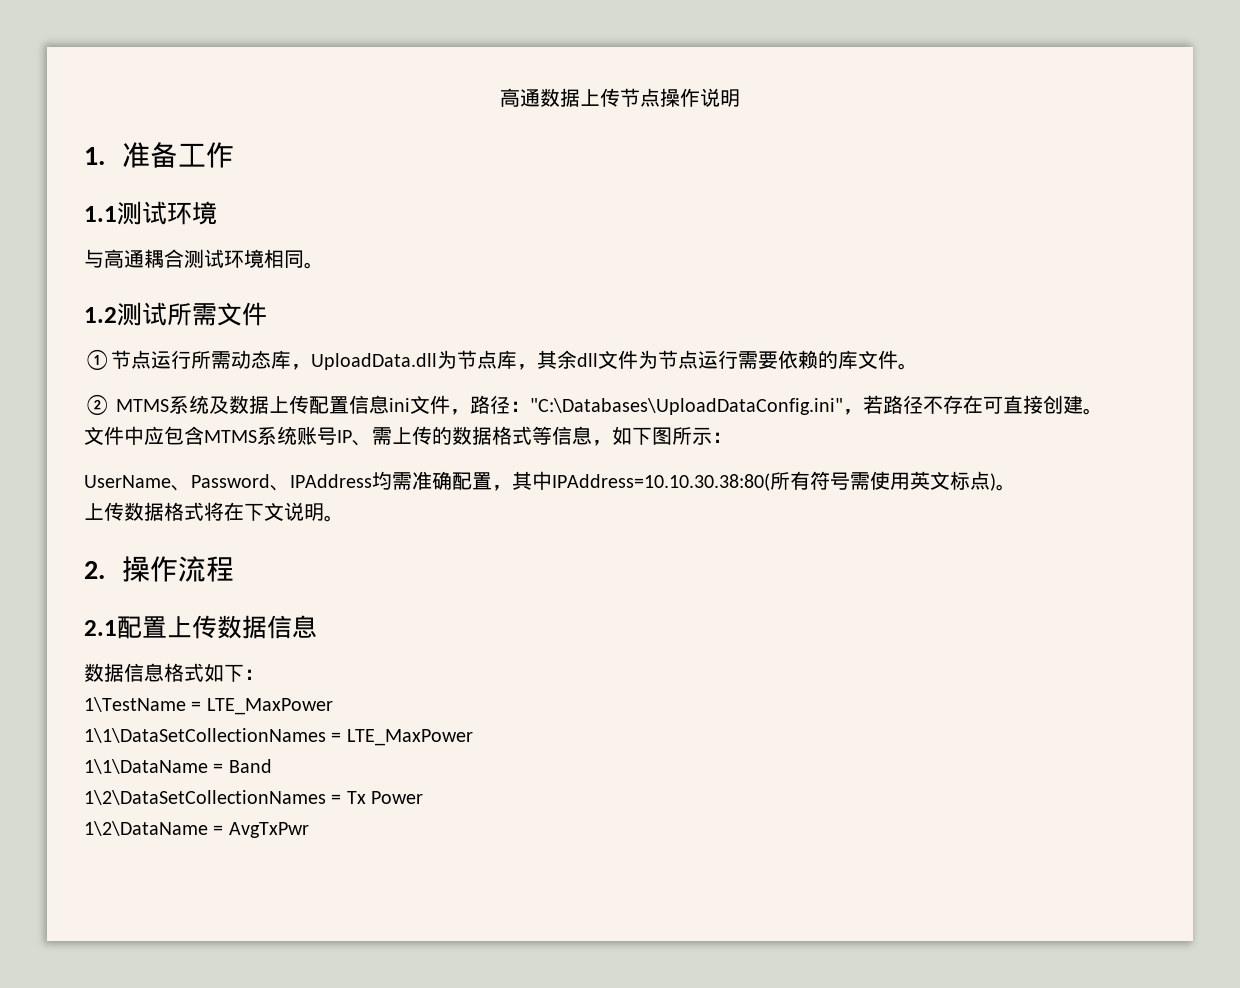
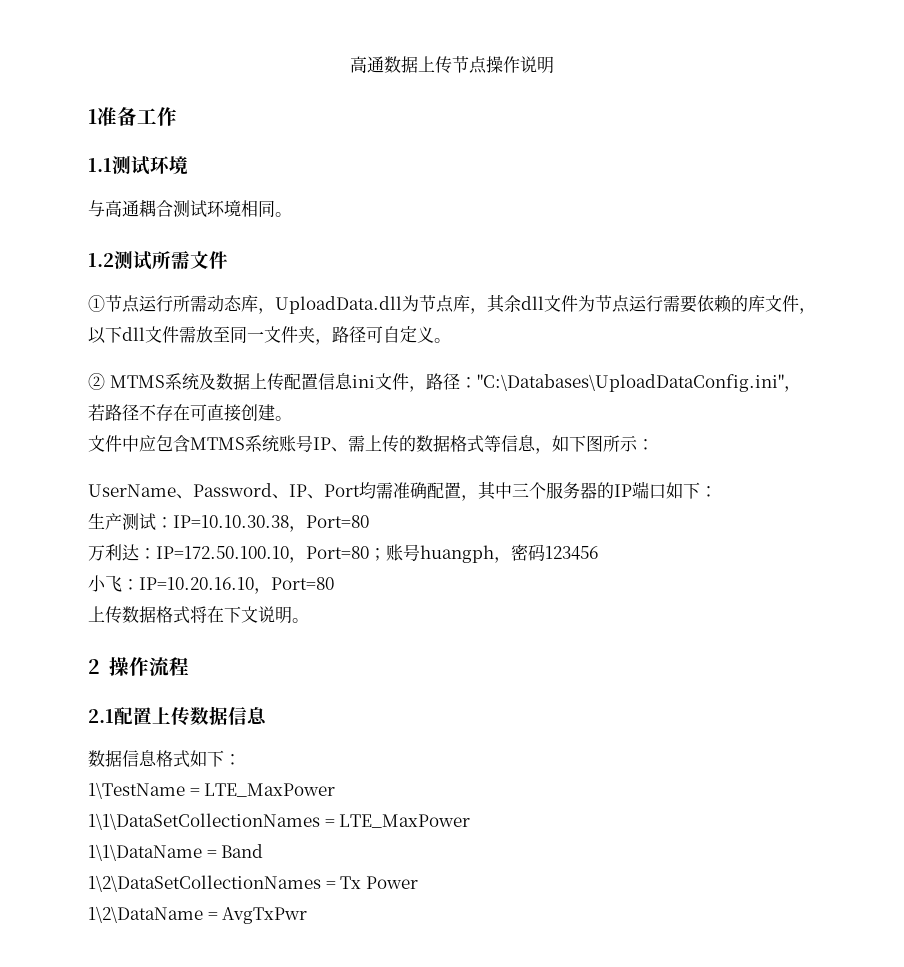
- 1.准备工作
+ 1准备工作
- ①节点运行所需动态库，UploadData.dll为节点库，其余dll文件为节点运行需要依赖的库文件。
+ ①节点运行所需动态库，UploadData.dll为节点库，其余dll文件为节点运行需要依赖的库文件，以下dll文件需放至同一文件夹，路径可自定义。
- UserName、Password、IPAddress均需准确配置，其中IPAddress=10.10.30.38:80(所有符号需使用英文标点)。
+ UserName、Password、IP、Port均需准确配置，其中三个服务器的IP端口如下：
+ 生产测试：IP=10.10.30.38，Port=80
+ 万利达：IP=172.50.100.10，Port=80；账号huangph，密码123456
+ 小飞：IP=10.20.16.10，Port=80
- 2.操作流程
+ 2操作流程

